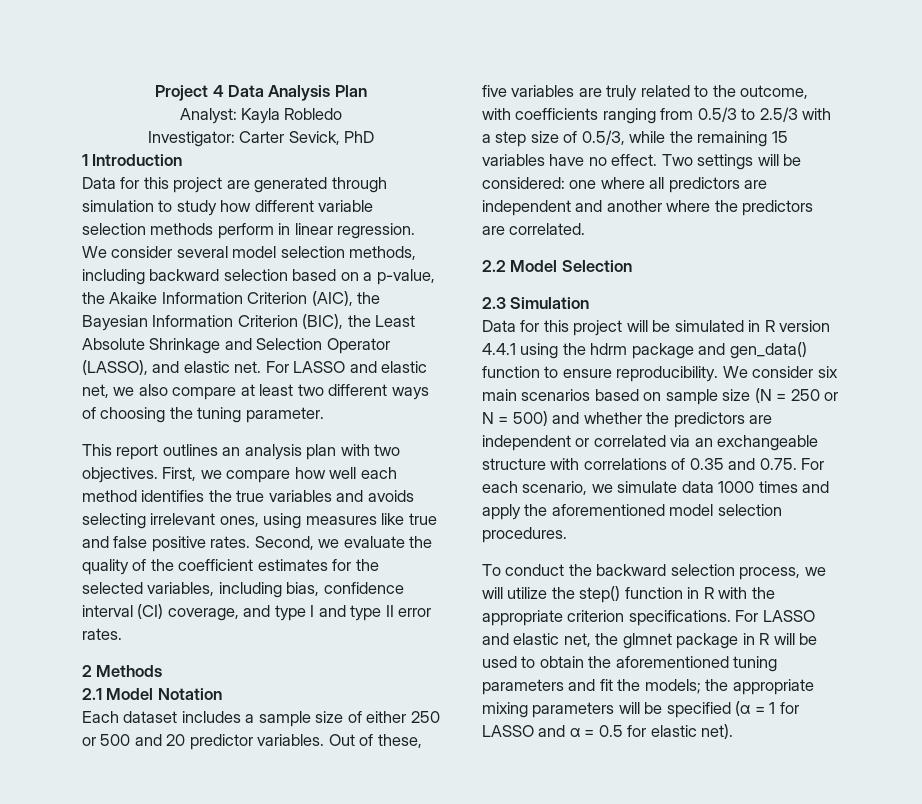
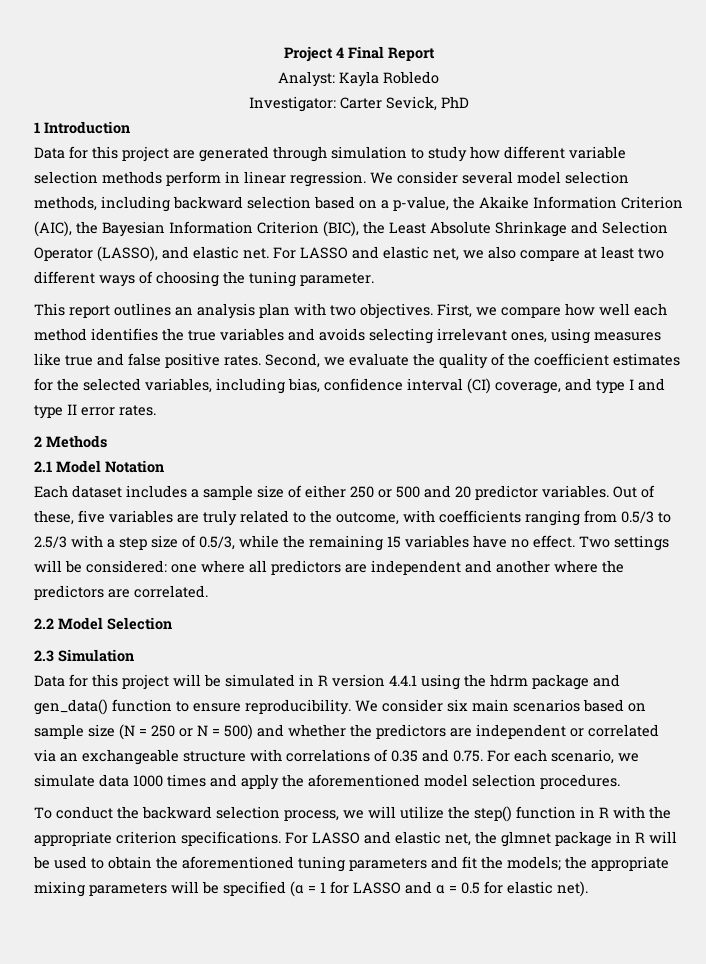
- Project 4 Data Analysis Plan
+ Project 4 Final Report

